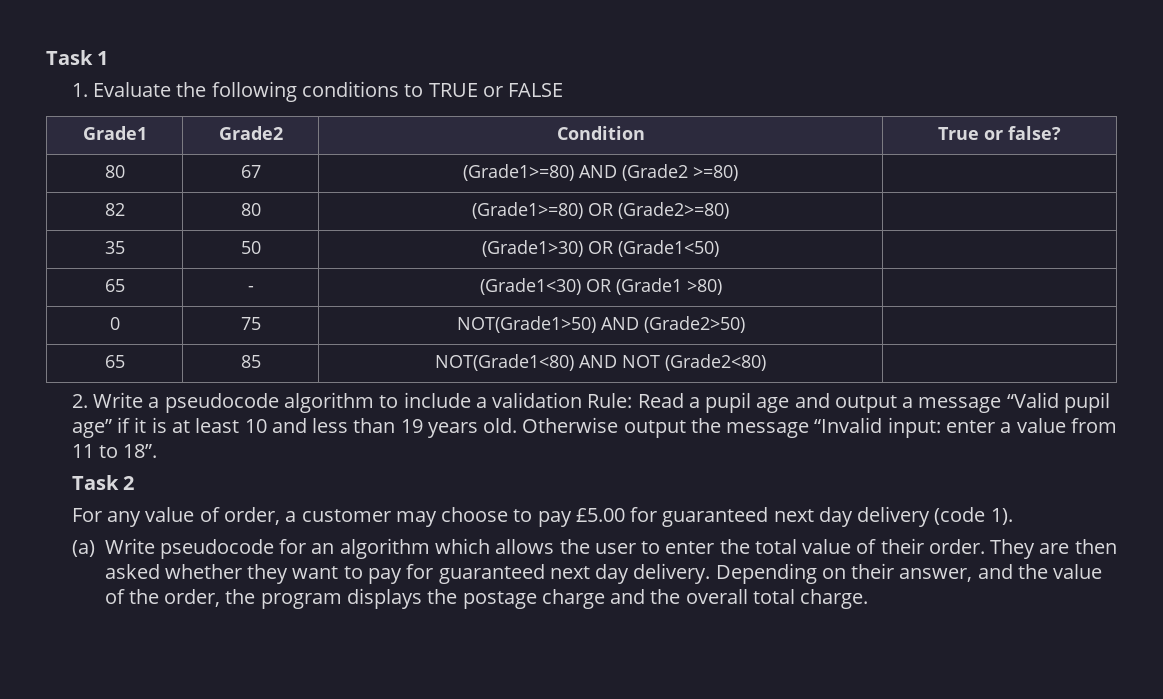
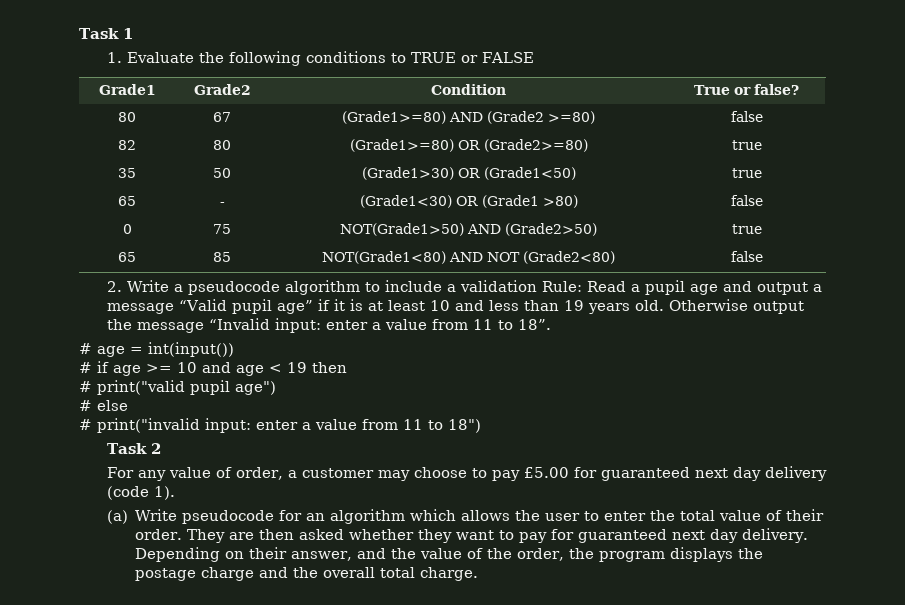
- 80 | 67 | (Grade1>=80) AND (Grade2 >=80) |
+ 80 | 67 | (Grade1>=80) AND (Grade2 >=80) | false
- 82 | 80 | (Grade1>=80) OR (Grade2>=80) |
+ 82 | 80 | (Grade1>=80) OR (Grade2>=80) | true
- 35 | 50 | (Grade1>30) OR (Grade1<50) |
+ 35 | 50 | (Grade1>30) OR (Grade1<50) | true
- 65 | - | (Grade1<30) OR (Grade1 >80) |
+ 65 | - | (Grade1<30) OR (Grade1 >80) | false
- 0 | 75 | NOT(Grade1>50) AND (Grade2>50) |
+ 0 | 75 | NOT(Grade1>50) AND (Grade2>50) | true
- 65 | 85 | NOT(Grade1<80) AND NOT (Grade2<80) |
+ 65 | 85 | NOT(Grade1<80) AND NOT (Grade2<80) | false
+ # age = int(input())
+ # if age >= 10 and age < 19 then
+ # print("valid pupil age")
+ # else
+ # print("invalid input: enter a value from 11 to 18")

